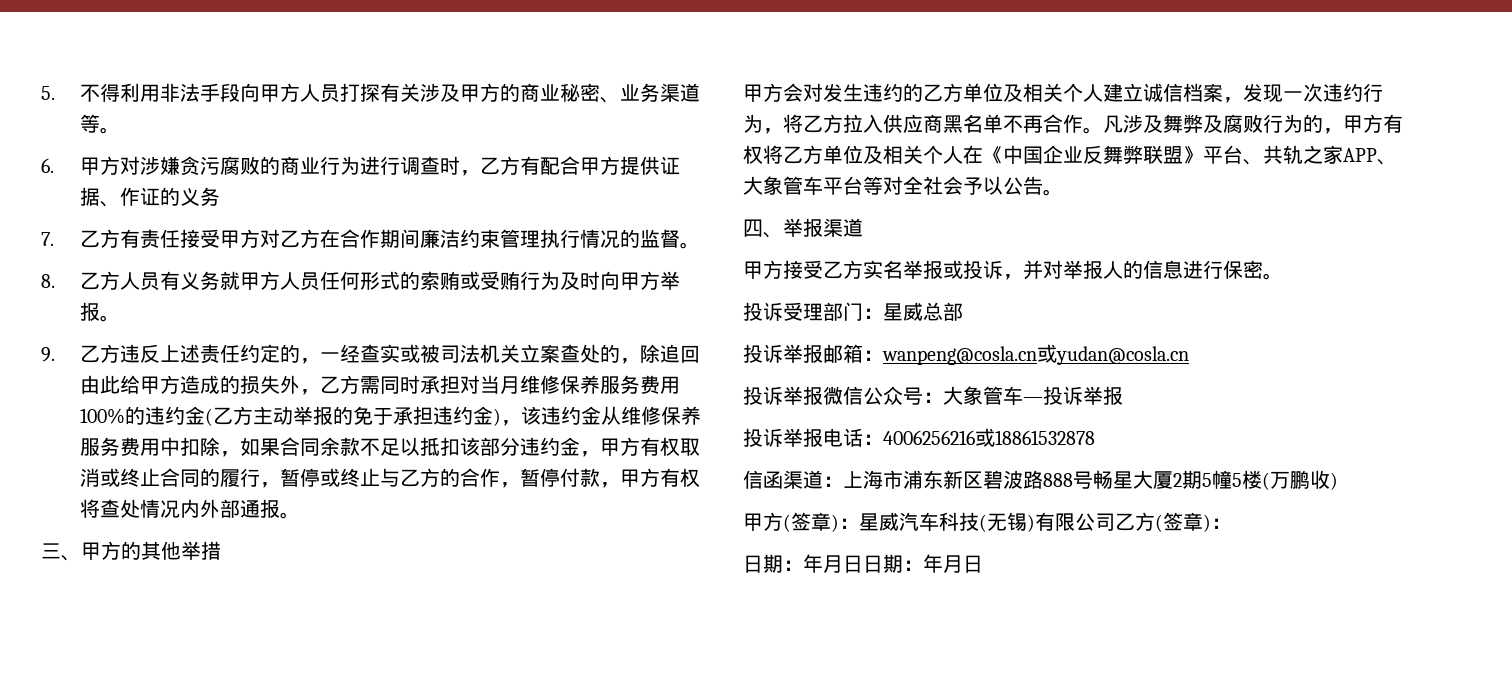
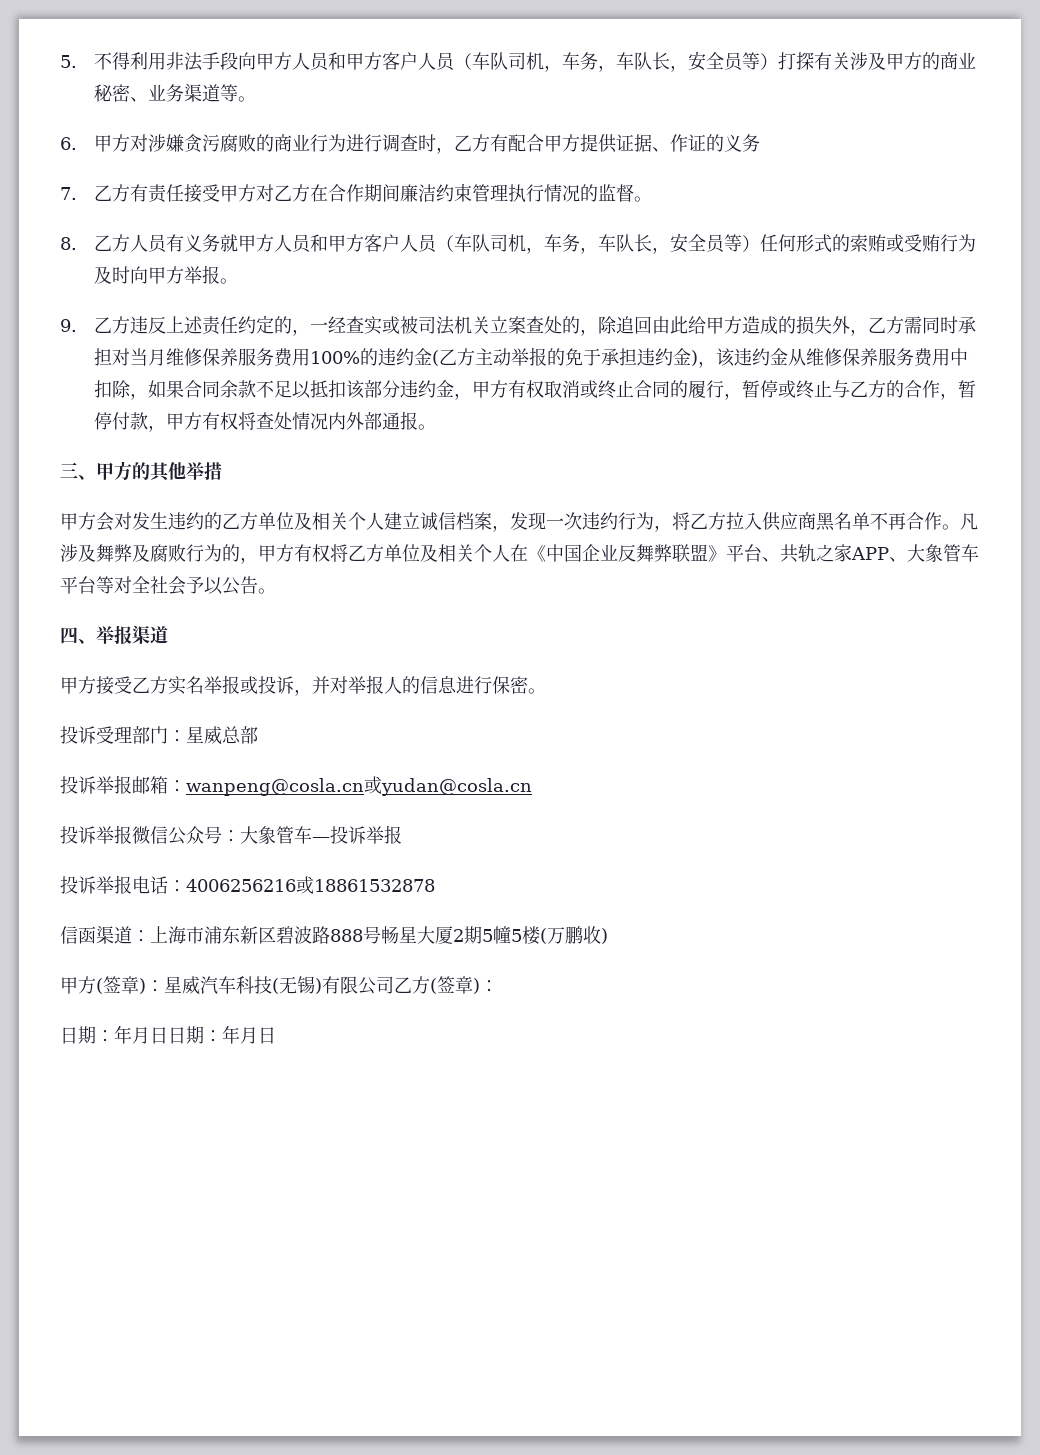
- 5.不得利用非法手段向甲方人员打探有关涉及甲方的商业秘密、业务渠道等。
+ 5.不得利用非法手段向甲方人员和甲方客户人员（车队司机，车务，车队长，安全员等）打探有关涉及甲方的商业秘密、业务渠道等。
- 8.乙方人员有义务就甲方人员任何形式的索贿或受贿行为及时向甲方举报。
+ 8.乙方人员有义务就甲方人员和甲方客户人员（车队司机，车务，车队长，安全员等）任何形式的索贿或受贿行为及时向甲方举报。

